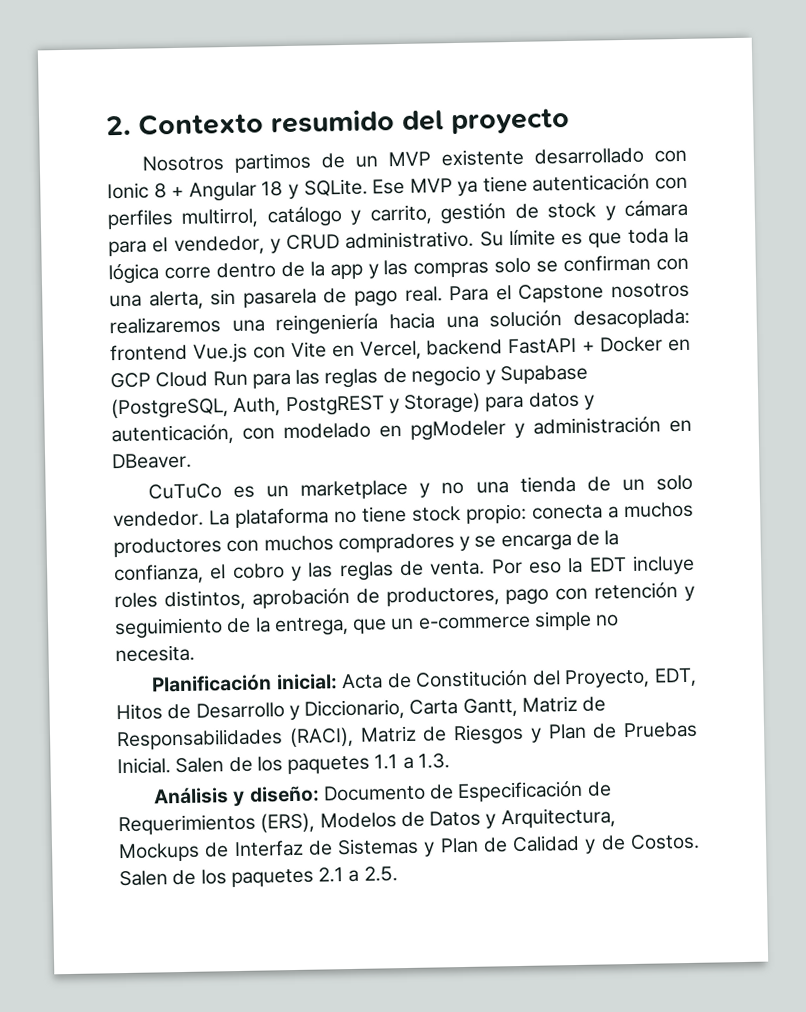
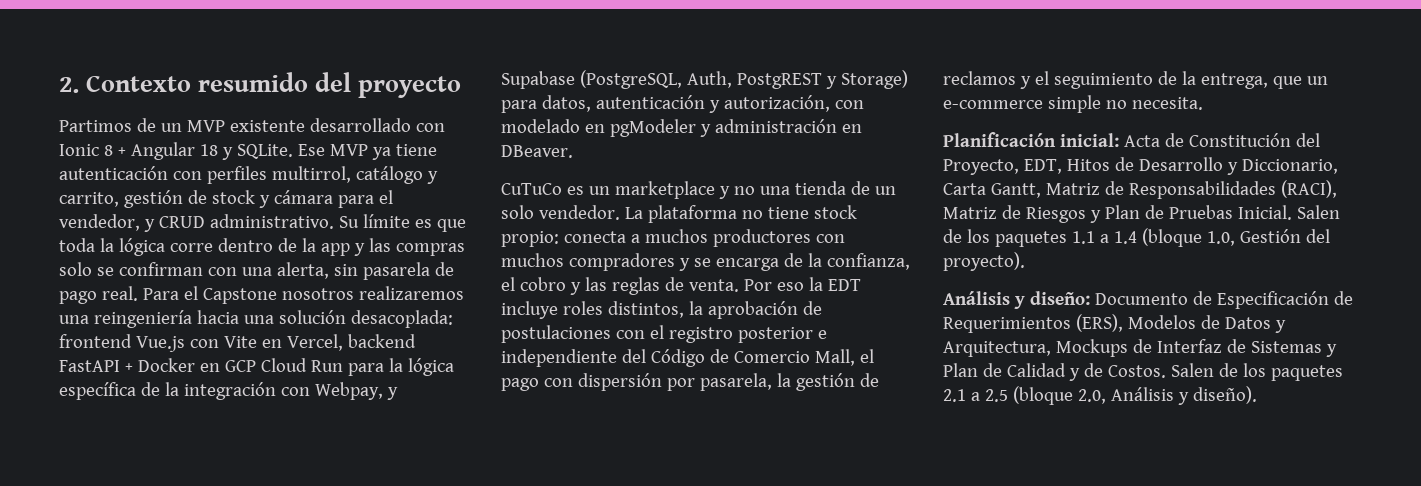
- Nosotros partimos de un MVP existente desarrollado con Ionic 8 + Angular 18 y SQLite.
+ Partimos de un MVP existente desarrollado con Ionic 8 + Angular 18 y SQLite.
- Para el Capstone nosotros realizaremos una reingeniería hacia una solución desacoplada: frontend Vue.js con Vite en Vercel, backend FastAPI + Docker en GCP Cloud Run para las reglas de negocio y Supabase (PostgreSQL, Auth, PostgREST y Storage) para datos y autenticación, con modelado en pgModeler y administración en DBeaver.
+ Para el Capstone nosotros realizaremos una reingeniería hacia una solución desacoplada: frontend Vue.js con Vite en Vercel, backend FastAPI + Docker en GCP Cloud Run para la lógica específica de la integración con Webpay, y Supabase (PostgreSQL, Auth, PostgREST y Storage) para datos, autenticación y autorización, con modelado en pgModeler y administración en DBeaver.
- Por eso la EDT incluye roles distintos, aprobación de productores, pago con retención y seguimiento de la entrega, que un e-commerce simple no necesita.
+ Por eso la EDT incluye roles distintos, la aprobación de postulaciones con el registro posterior e independiente del Código de Comercio Mall, el pago con dispersión por pasarela, la gestión de reclamos y el seguimiento de la entrega, que un e-commerce simple no necesita.
- Salen de los paquetes 1.1 a 1.3.
+ Salen de los paquetes 1.1 a 1.4 (bloque 1.0, Gestión del proyecto).
- Salen de los paquetes 2.1 a 2.5.
+ Salen de los paquetes 2.1 a 2.5 (bloque 2.0, Análisis y diseño).

